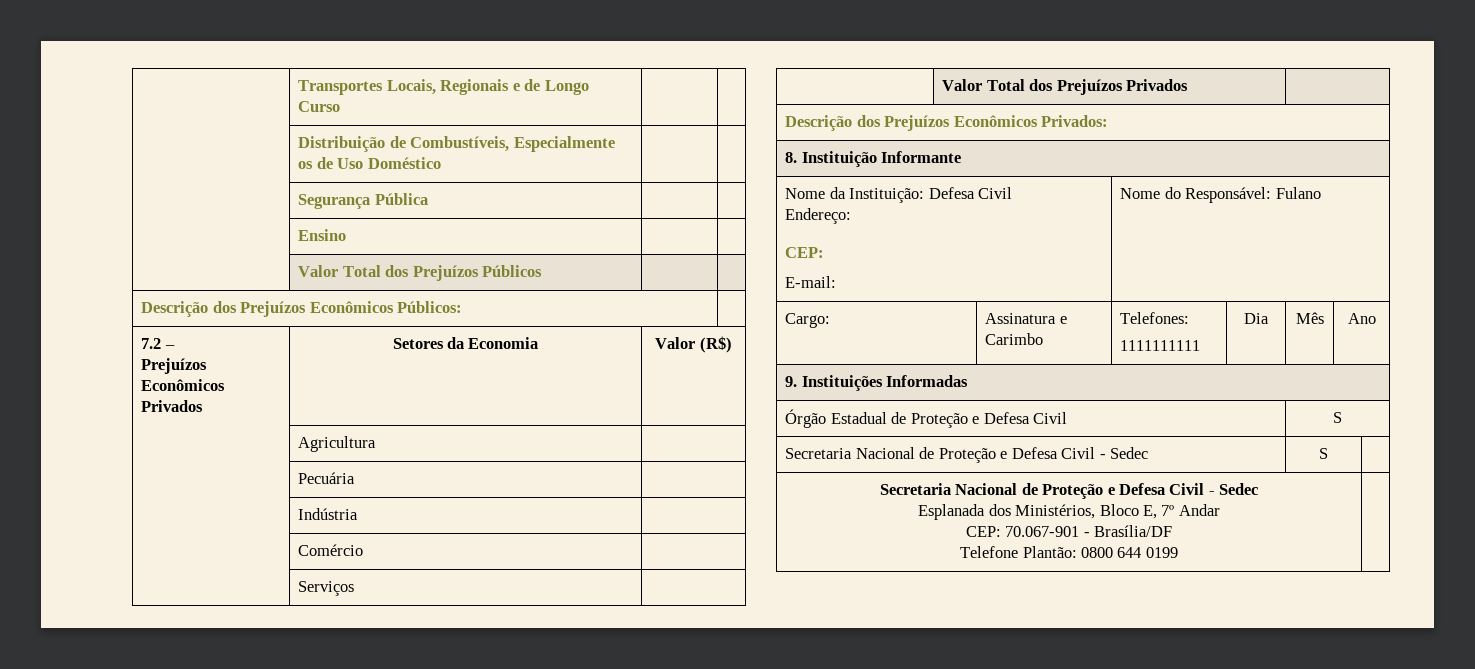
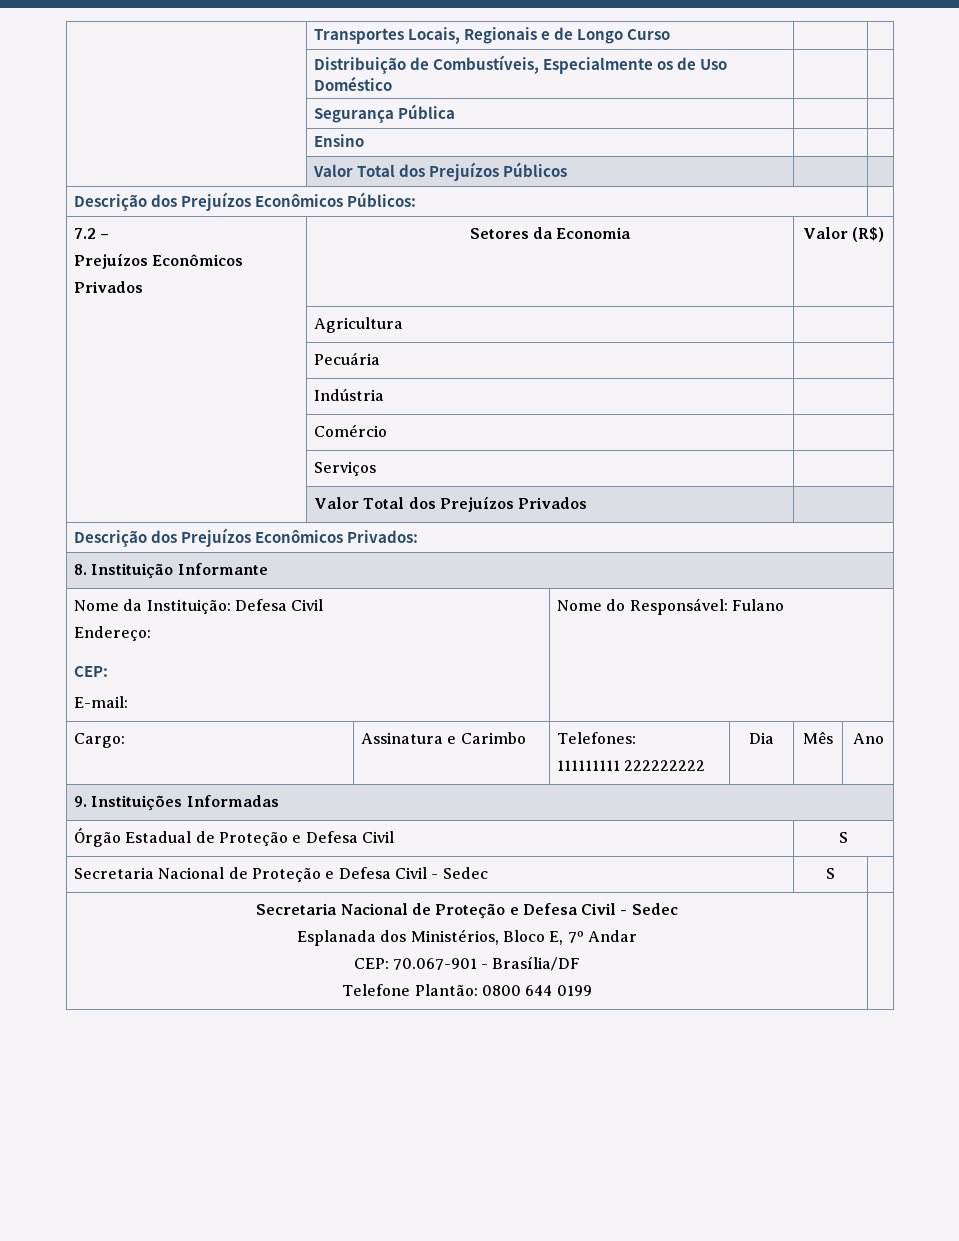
  Cargo: | Assinatura e Carimbo | Telefones:
- 1111111111 | Dia | Mês | Ano
+ 111111111 222222222 | Dia | Mês | Ano

